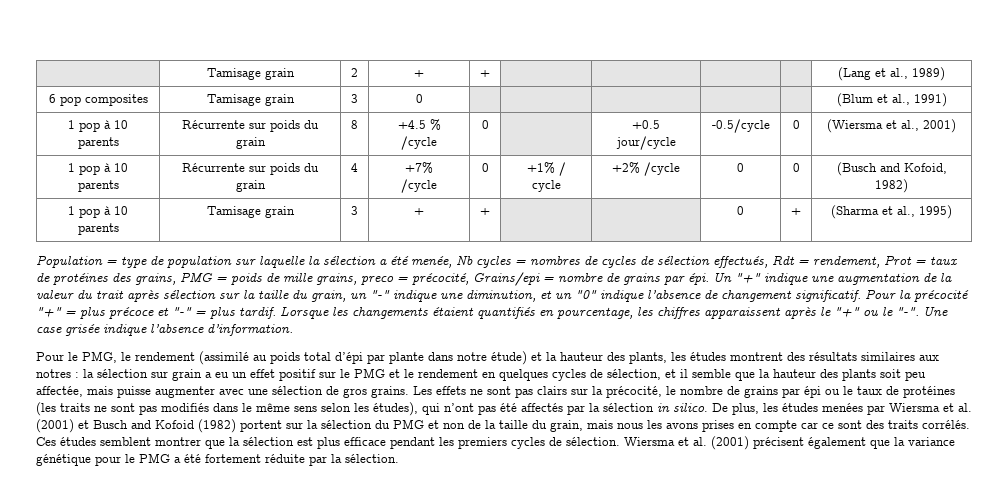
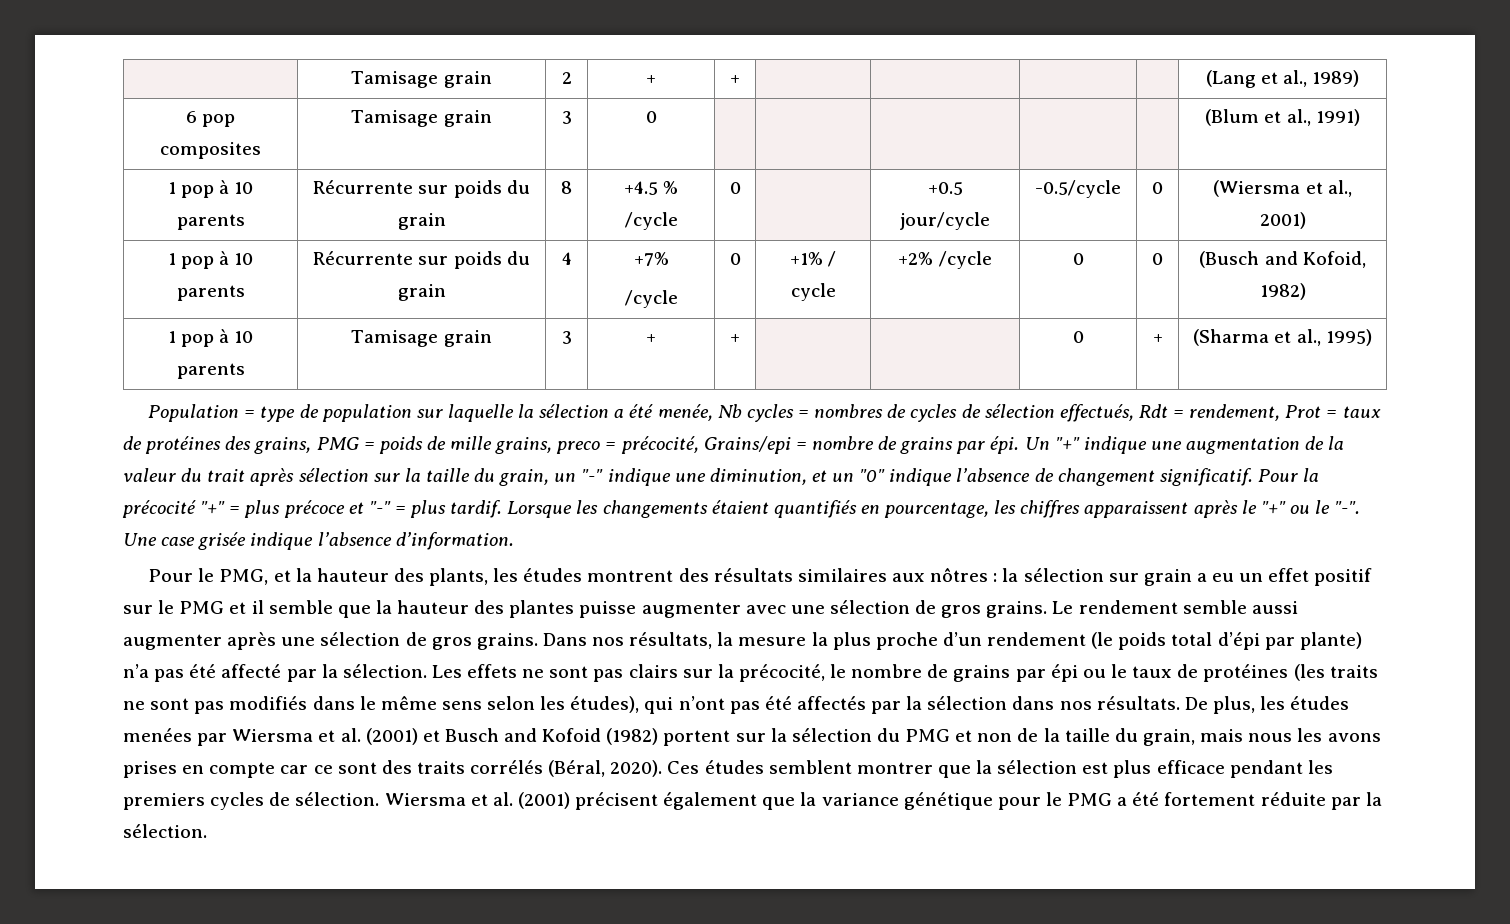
- Pour le PMG, le rendement (assimilé au poids total d’épi par plante dans notre étude) et la hauteur des plants, les études montrent des résultats similaires aux notres : la sélection sur grain a eu un effet positif sur le PMG et le rendement en quelques cycles de sélection, et il semble que la hauteur des plants soit peu affectée, mais puisse augmenter avec une sélection de gros grains.
+ Pour le PMG, et la hauteur des plants, les études montrent des résultats similaires aux nôtres : la sélection sur grain a eu un effet positif sur le PMG et il semble que la hauteur des plantes puisse augmenter avec une sélection de gros grains.
+ Le rendement semble aussi augmenter après une sélection de gros grains. Dans nos résultats, la mesure la plus proche d’un rendement (le poids total d’épi par plante) n’a pas été affecté par la sélection.
- Les effets ne sont pas clairs sur la précocité, le nombre de grains par épi ou le taux de protéines (les traits ne sont pas modifiés dans le même sens selon les études), qui n’ont pas été affectés par la sélection in silico.
+ Les effets ne sont pas clairs sur la précocité, le nombre de grains par épi ou le taux de protéines (les traits ne sont pas modifiés dans le même sens selon les études), qui n’ont pas été affectés par la sélection dans nos résultats.
- De plus, les études menées par Wiersma et al. (2001) et Busch and Kofoid (1982) portent sur la sélection du PMG et non de la taille du grain, mais nous les avons prises en compte car ce sont des traits corrélés.
+ De plus, les études menées par Wiersma et al. (2001) et Busch and Kofoid (1982) portent sur la sélection du PMG et non de la taille du grain, mais nous les avons prises en compte car ce sont des traits corrélés (Béral, 2020).

